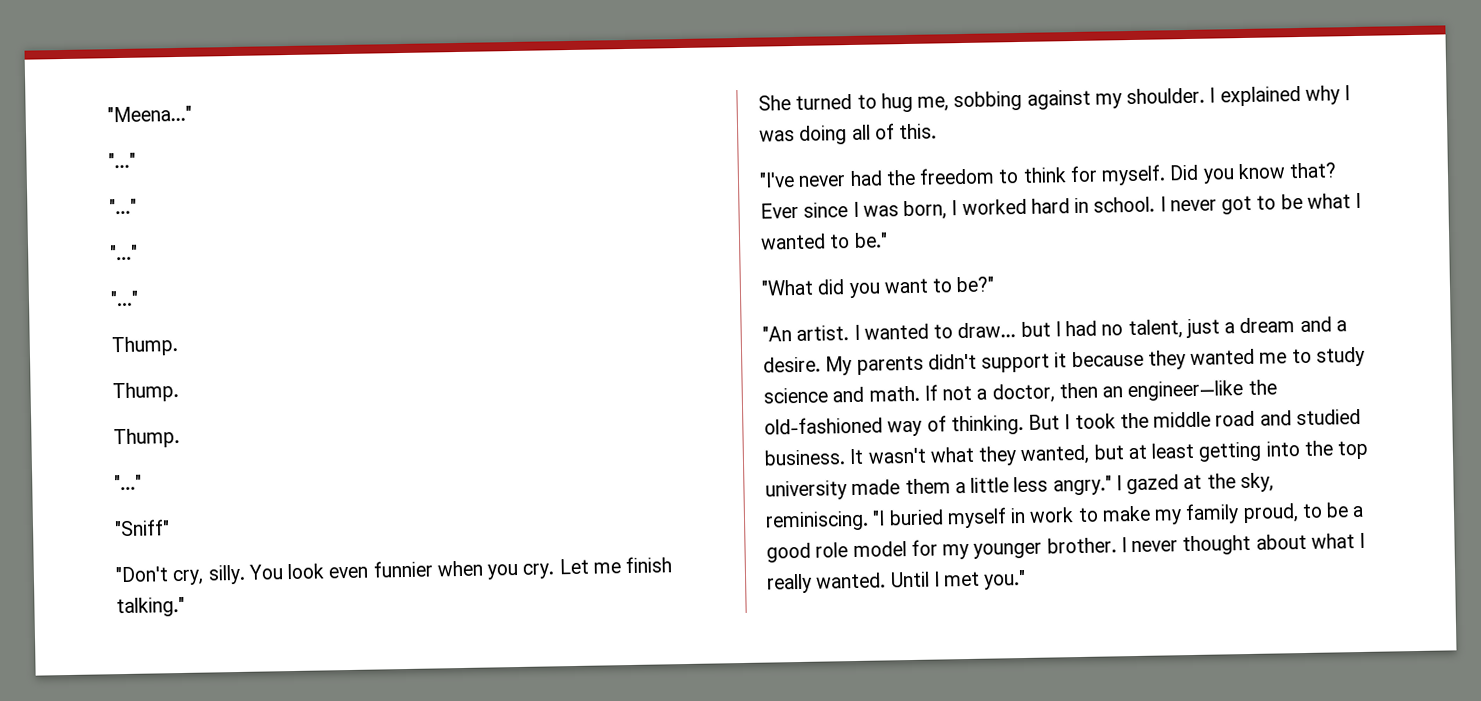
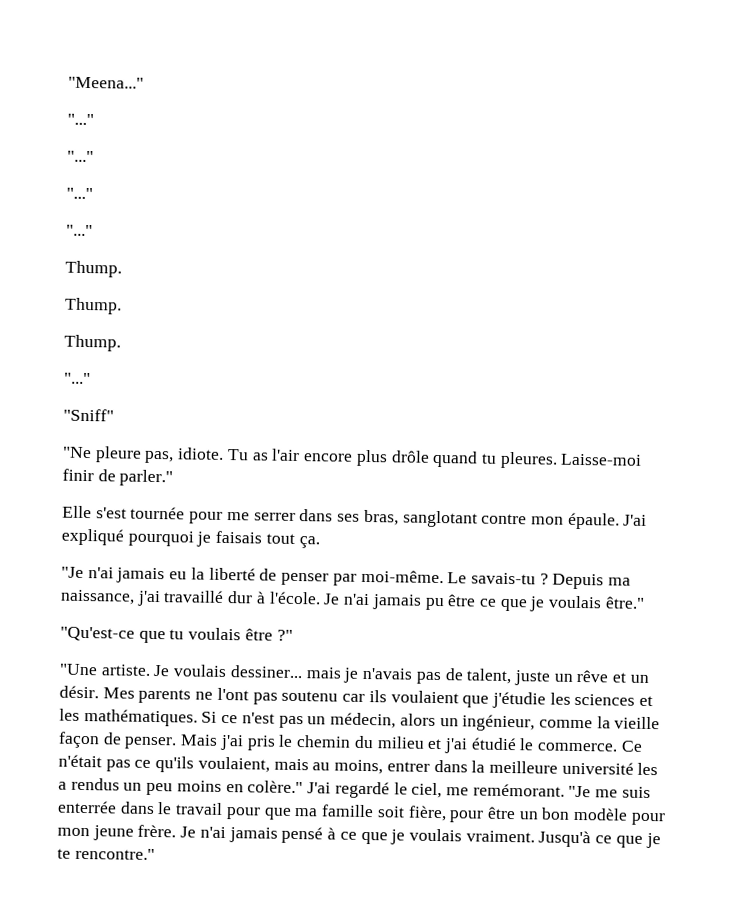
- "Don't cry, silly. You look even funnier when you cry. Let me finish talking."
- She turned to hug me, sobbing against my shoulder. I explained why I was doing all of this.
- "I've never had the freedom to think for myself. Did you know that? Ever since I was born, I worked hard in school. I never got to be what I wanted to be."
- "What did you want to be?"
- "An artist. I wanted to draw... but I had no talent, just a dream and a desire. My parents didn't support it because they wanted me to study science and math. If not a doctor, then an engineer—like the old-fashioned way of thinking. But I took the middle road and studied business. It wasn't what they wanted, but at least getting into the top university made them a little less angry." I gazed at the sky, reminiscing. "I buried myself in work to make my family proud, to be a good role model for my younger brother. I never thought about what I really wanted. Until I met you."
+ "Ne pleure pas, idiote. Tu as l'air encore plus drôle quand tu pleures. Laisse-moi finir de parler."
+ Elle s'est tournée pour me serrer dans ses bras, sanglotant contre mon épaule. J'ai expliqué pourquoi je faisais tout ça.
+ "Je n'ai jamais eu la liberté de penser par moi-même. Le savais-tu ? Depuis ma naissance, j'ai travaillé dur à l'école. Je n'ai jamais pu être ce que je voulais être."
+ "Qu'est-ce que tu voulais être ?"
+ "Une artiste. Je voulais dessiner... mais je n'avais pas de talent, juste un rêve et un désir. Mes parents ne l'ont pas soutenu car ils voulaient que j'étudie les sciences et les mathématiques. Si ce n'est pas un médecin, alors un ingénieur, comme la vieille façon de penser. Mais j'ai pris le chemin du milieu et j'ai étudié le commerce. Ce n'était pas ce qu'ils voulaient, mais au moins, entrer dans la meilleure université les a rendus un peu moins en colère." J'ai regardé le ciel, me remémorant. "Je me suis enterrée dans le travail pour que ma famille soit fière, pour être un bon modèle pour mon jeune frère. Je n'ai jamais pensé à ce que je voulais vraiment. Jusqu'à ce que je te rencontre."

